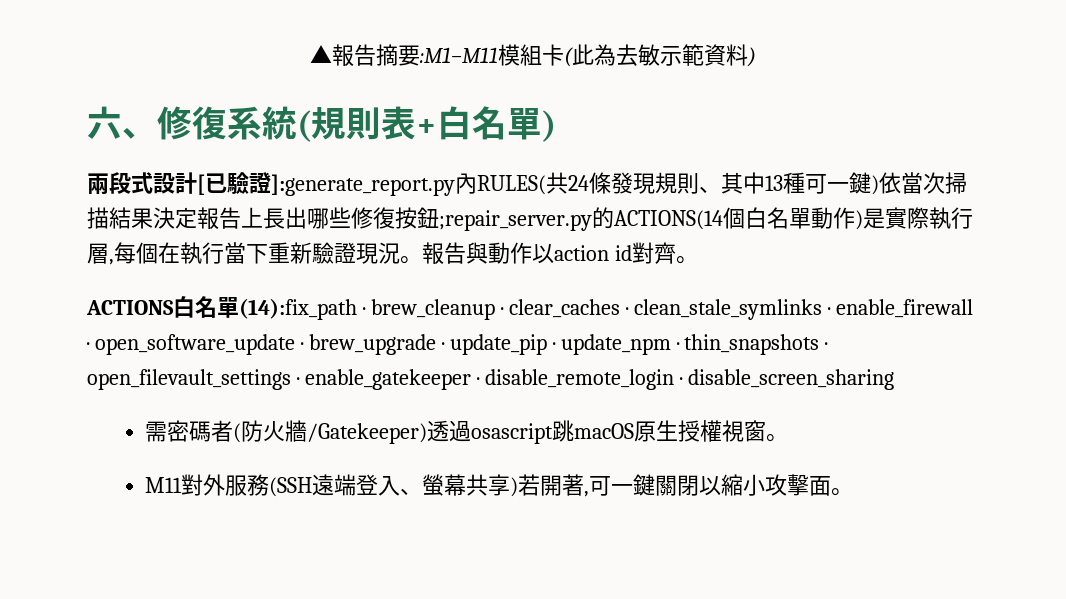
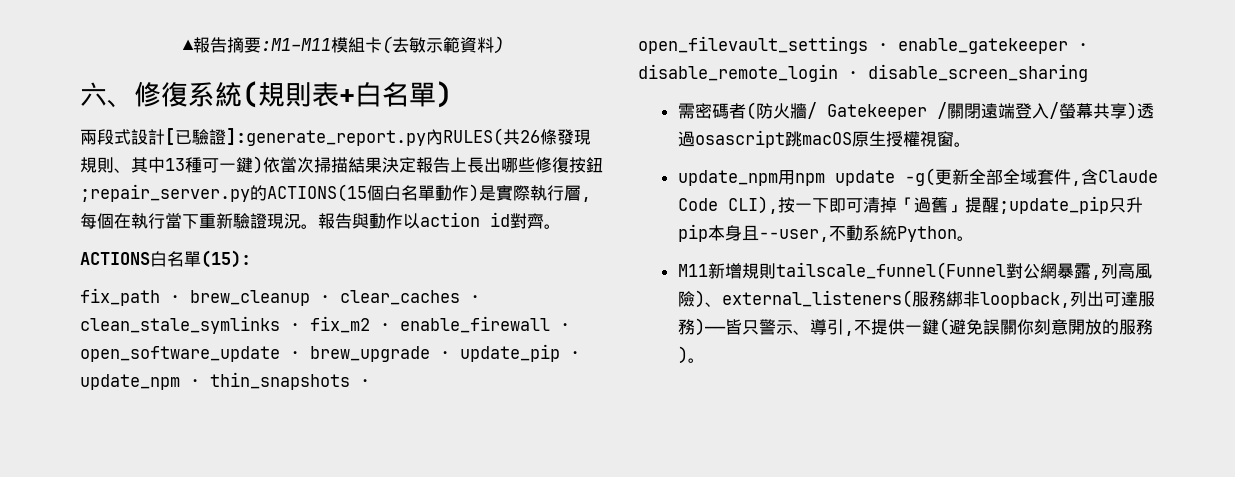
- ▲報告摘要:M1–M11模組卡(此為去敏示範資料)
+ ▲報告摘要:M1–M11模組卡(去敏示範資料)
- 兩段式設計[已驗證]:generate_report.py內RULES(共24條發現規則、其中13種可一鍵)依當次掃描結果決定報告上長出哪些修復按鈕;repair_server.py的ACTIONS(14個白名單動作)是實際執行層,每個在執行當下重新驗證現況。
+ 兩段式設計[已驗證]:generate_report.py內RULES(共26條發現規則、其中13種可一鍵)依當次掃描結果決定報告上長出哪些修復按鈕;repair_server.py的ACTIONS(15個白名單動作)是實際執行層,每個在執行當下重新驗證現況。
- ACTIONS白名單(14):fix_path · brew_cleanup · clear_caches · clean_stale_symlinks · enable_firewall · open_software_update · brew_upgrade · update_pip · update_npm · thin_snapshots · open_filevault_settings · enable_gatekeeper · disable_remote_login · disable_screen_sharing
+ ACTIONS白名單(15):
+ fix_path · brew_cleanup · clear_caches · clean_stale_symlinks · fix_m2 · enable_firewall · open_software_update · brew_upgrade · update_pip · update_npm · thin_snapshots · open_filevault_settings · enable_gatekeeper · disable_remote_login · disable_screen_sharing
- 需密碼者(防火牆/Gatekeeper)透過osascript跳macOS原生授權視窗。
+ 需密碼者(防火牆/ Gatekeeper /關閉遠端登入/螢幕共享)透過osascript跳macOS原生授權視窗。
- M11對外服務(SSH遠端登入、螢幕共享)若開著,可一鍵關閉以縮小攻擊面。
+ update_npm用npm update -g(更新全部全域套件,含Claude Code CLI),按一下即可清掉「過舊」提醒;update_pip只升pip本身且--user,不動系統Python。
+ M11新增規則tailscale_funnel(Funnel對公網暴露,列高風險)、external_listeners(服務綁非loopback,列出可達服務)——皆只警示、導引,不提供一鍵(避免誤關你刻意開放的服務)。

